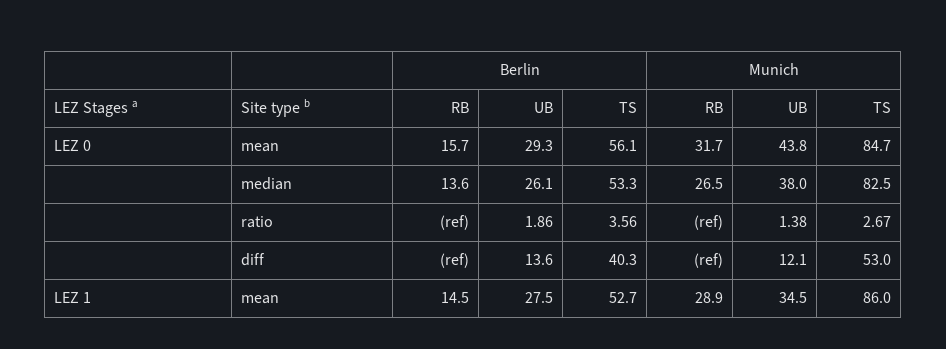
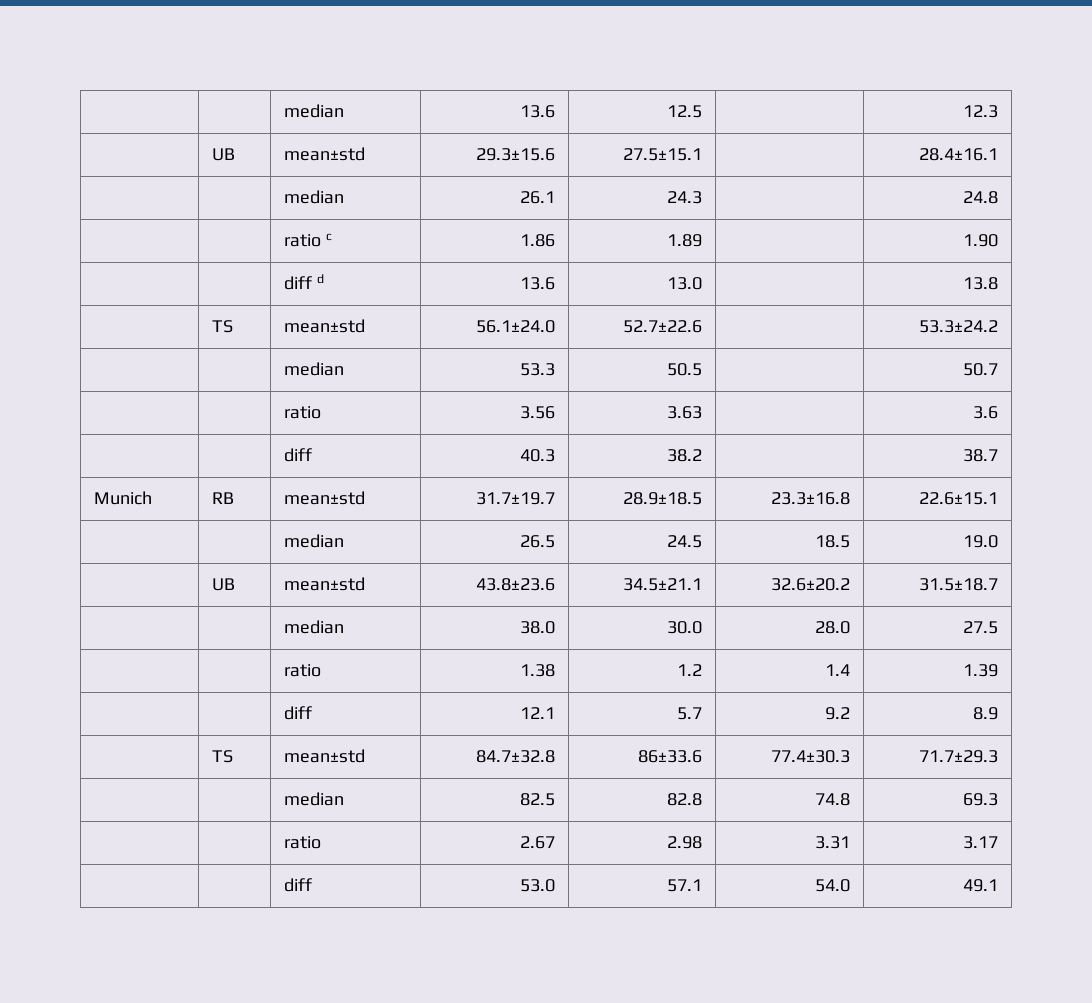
- | | Berlin | Munich
- LEZ Stages a | Site type b | RB | UB | TS | RB | UB | TS
- LEZ 0 | mean | 15.7 | 29.3 | 56.1 | 31.7 | 43.8 | 84.7
- | median | 13.6 | 26.1 | 53.3 | 26.5 | 38.0 | 82.5
- | ratio | (ref) | 1.86 | 3.56 | (ref) | 1.38 | 2.67
- | diff | (ref) | 13.6 | 40.3 | (ref) | 12.1 | 53.0
- LEZ 1 | mean | 14.5 | 27.5 | 52.7 | 28.9 | 34.5 | 86.0
+ | | median | 13.6 | 12.5 | | 12.3
+ | UB | mean±std | 29.3±15.6 | 27.5±15.1 | | 28.4±16.1
+ | | median | 26.1 | 24.3 | | 24.8
+ | | ratio c | 1.86 | 1.89 | | 1.90
+ | | diff d | 13.6 | 13.0 | | 13.8
+ | TS | mean±std | 56.1±24.0 | 52.7±22.6 | | 53.3±24.2
+ | | median | 53.3 | 50.5 | | 50.7
+ | | ratio | 3.56 | 3.63 | | 3.6
+ | | diff | 40.3 | 38.2 | | 38.7
+ Munich | RB | mean±std | 31.7±19.7 | 28.9±18.5 | 23.3±16.8 | 22.6±15.1
+ | | median | 26.5 | 24.5 | 18.5 | 19.0
+ | UB | mean±std | 43.8±23.6 | 34.5±21.1 | 32.6±20.2 | 31.5±18.7
+ | | median | 38.0 | 30.0 | 28.0 | 27.5
+ | | ratio | 1.38 | 1.2 | 1.4 | 1.39
+ | | diff | 12.1 | 5.7 | 9.2 | 8.9
+ | TS | mean±std | 84.7±32.8 | 86±33.6 | 77.4±30.3 | 71.7±29.3
+ | | median | 82.5 | 82.8 | 74.8 | 69.3
+ | | ratio | 2.67 | 2.98 | 3.31 | 3.17
+ | | diff | 53.0 | 57.1 | 54.0 | 49.1

